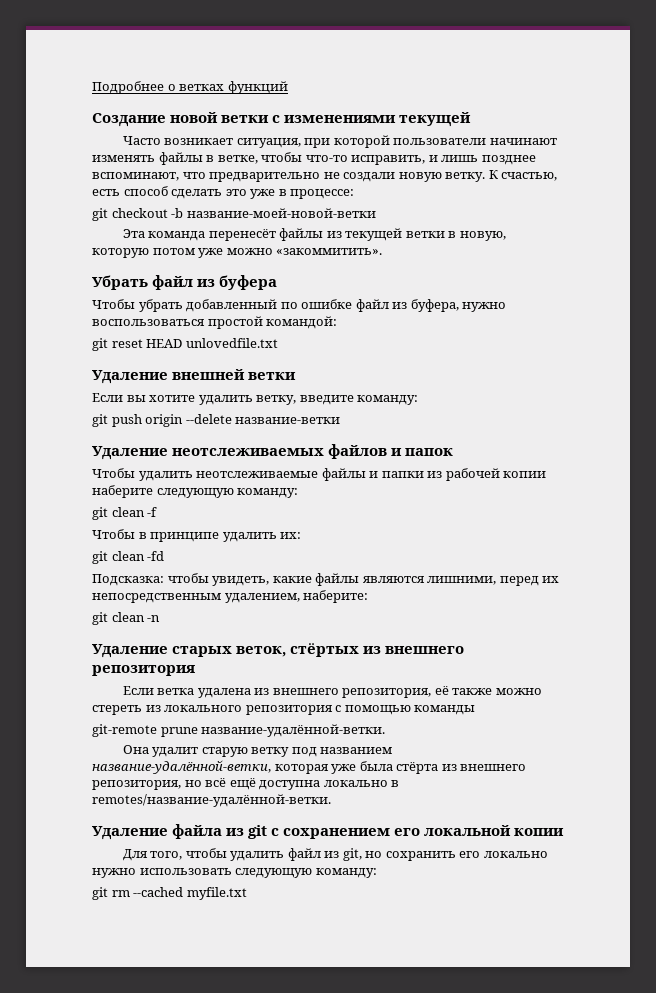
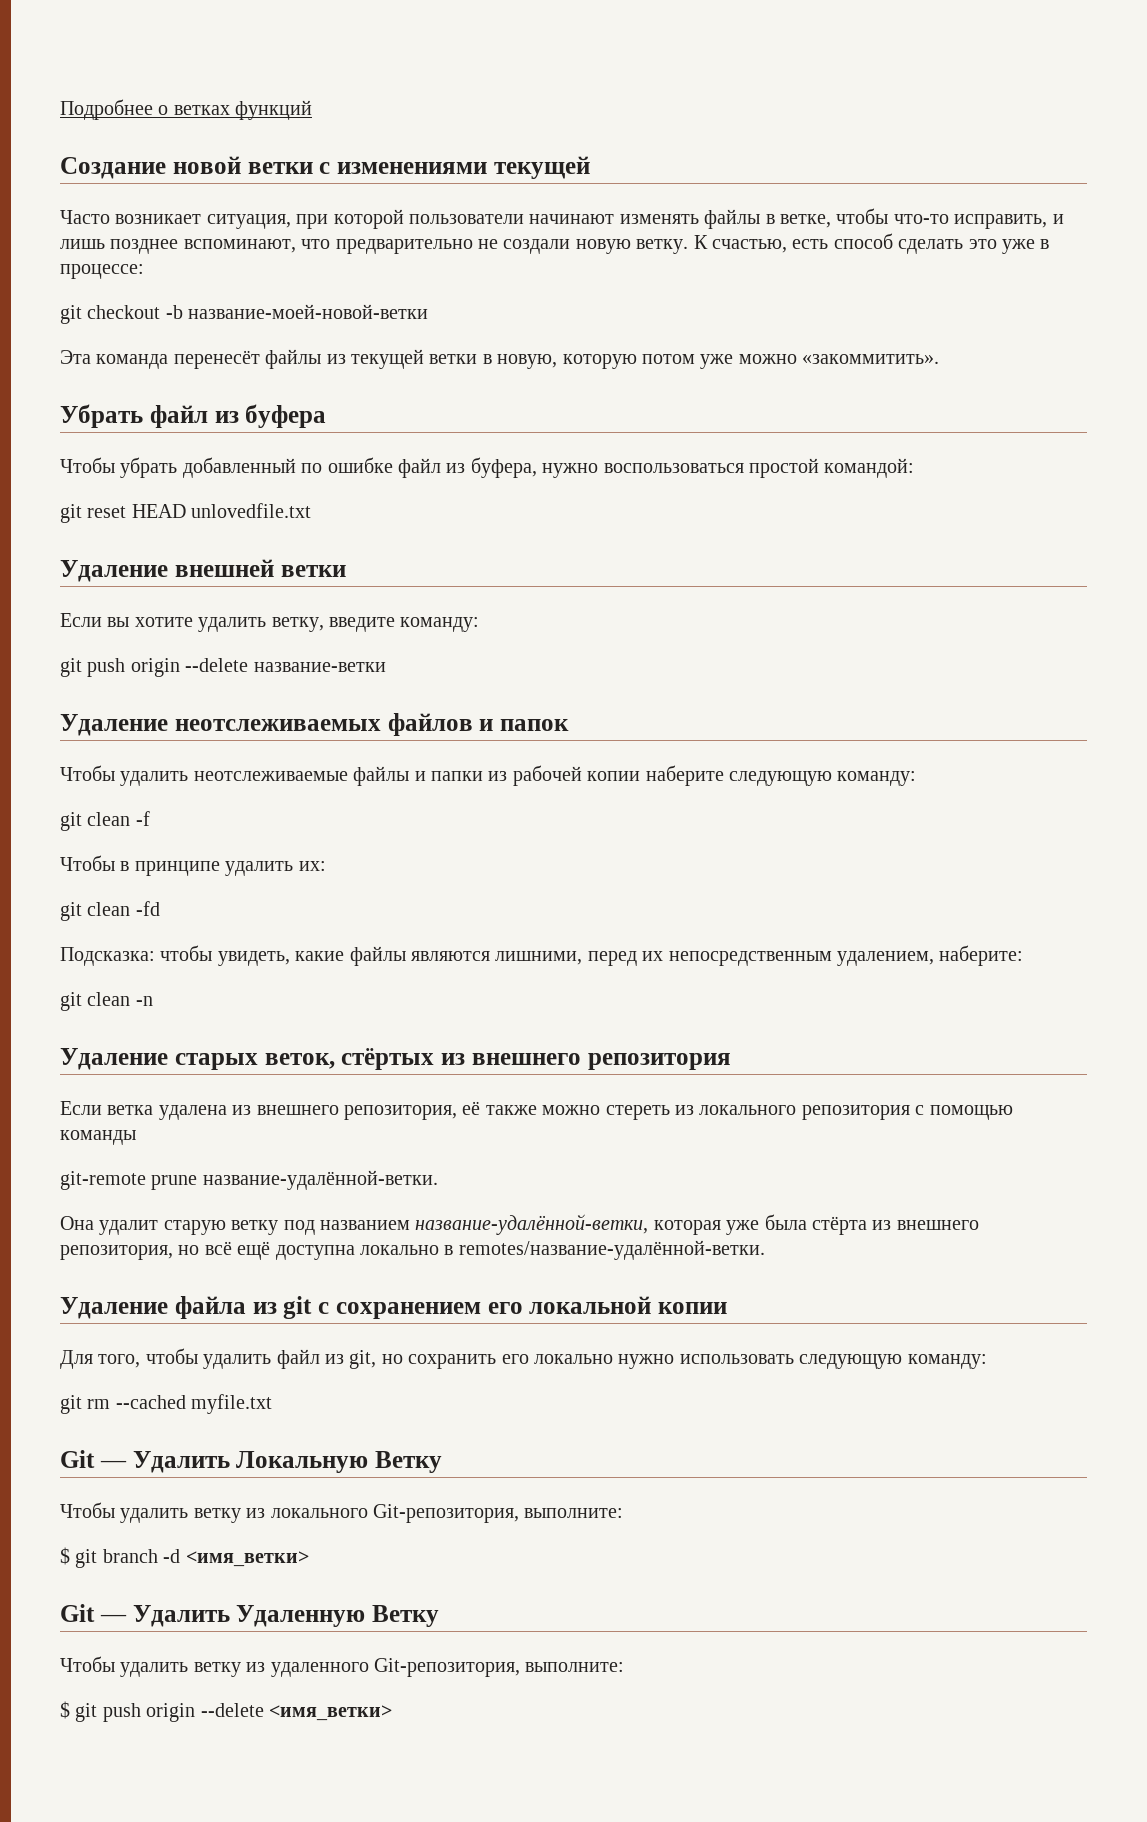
+ Git — Удалить Локальную Ветку
+ Чтобы удалить ветку из локального Git-репозитория, выполните:
+ $ git branch -d <имя_ветки>
+ Git — Удалить Удаленную Ветку
+ Чтобы удалить ветку из удаленного Git-репозитория, выполните:
+ $ git push origin --delete <имя_ветки>

